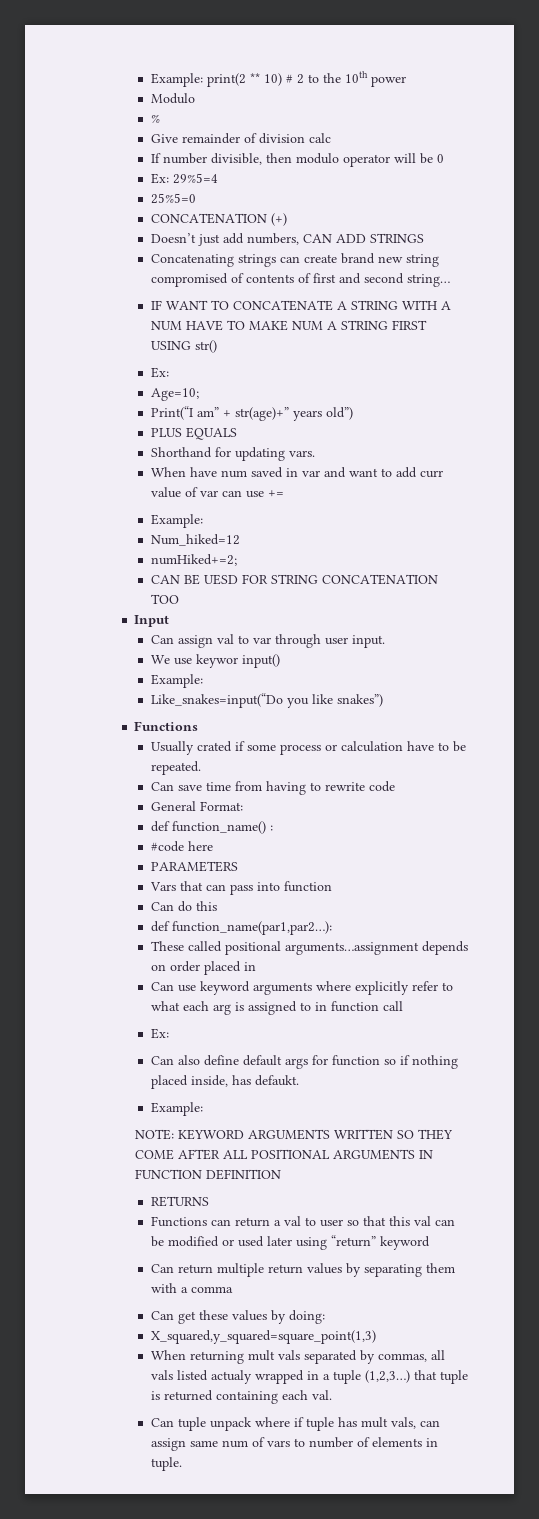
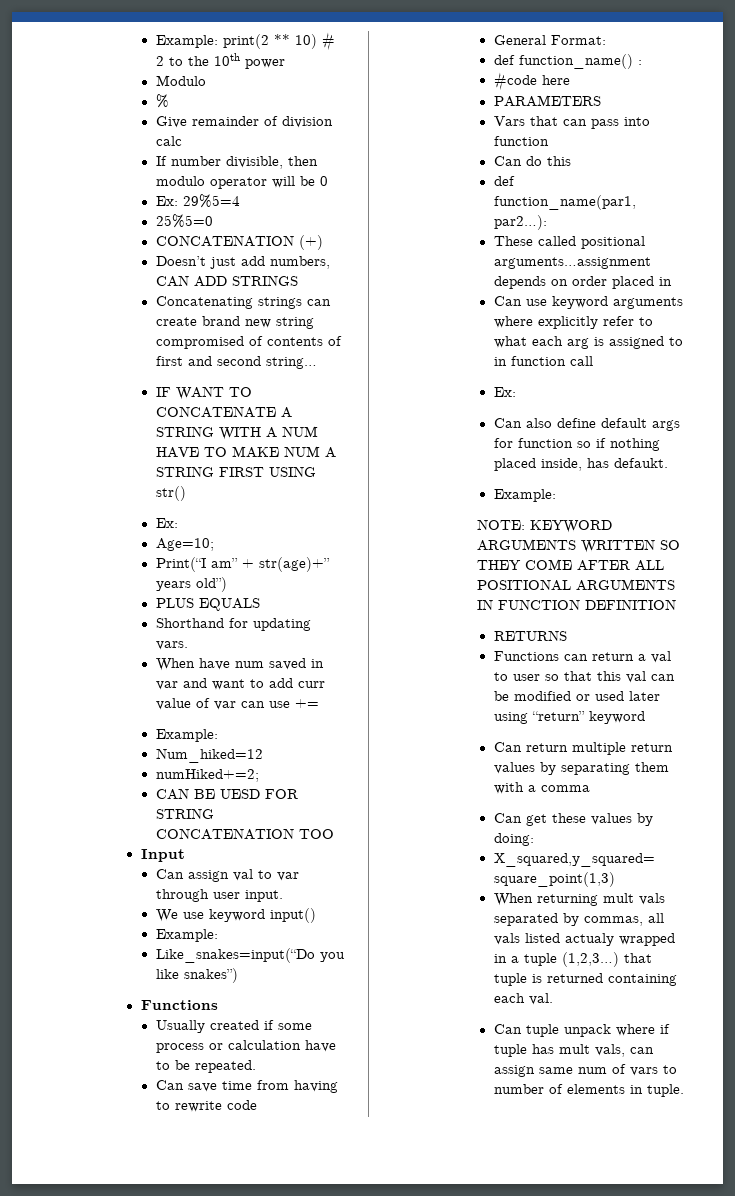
- We use keywor input()
+ We use keyword input()
- Usually crated if some process or calculation have to be repeated.
+ Usually created if some process or calculation have to be repeated.

